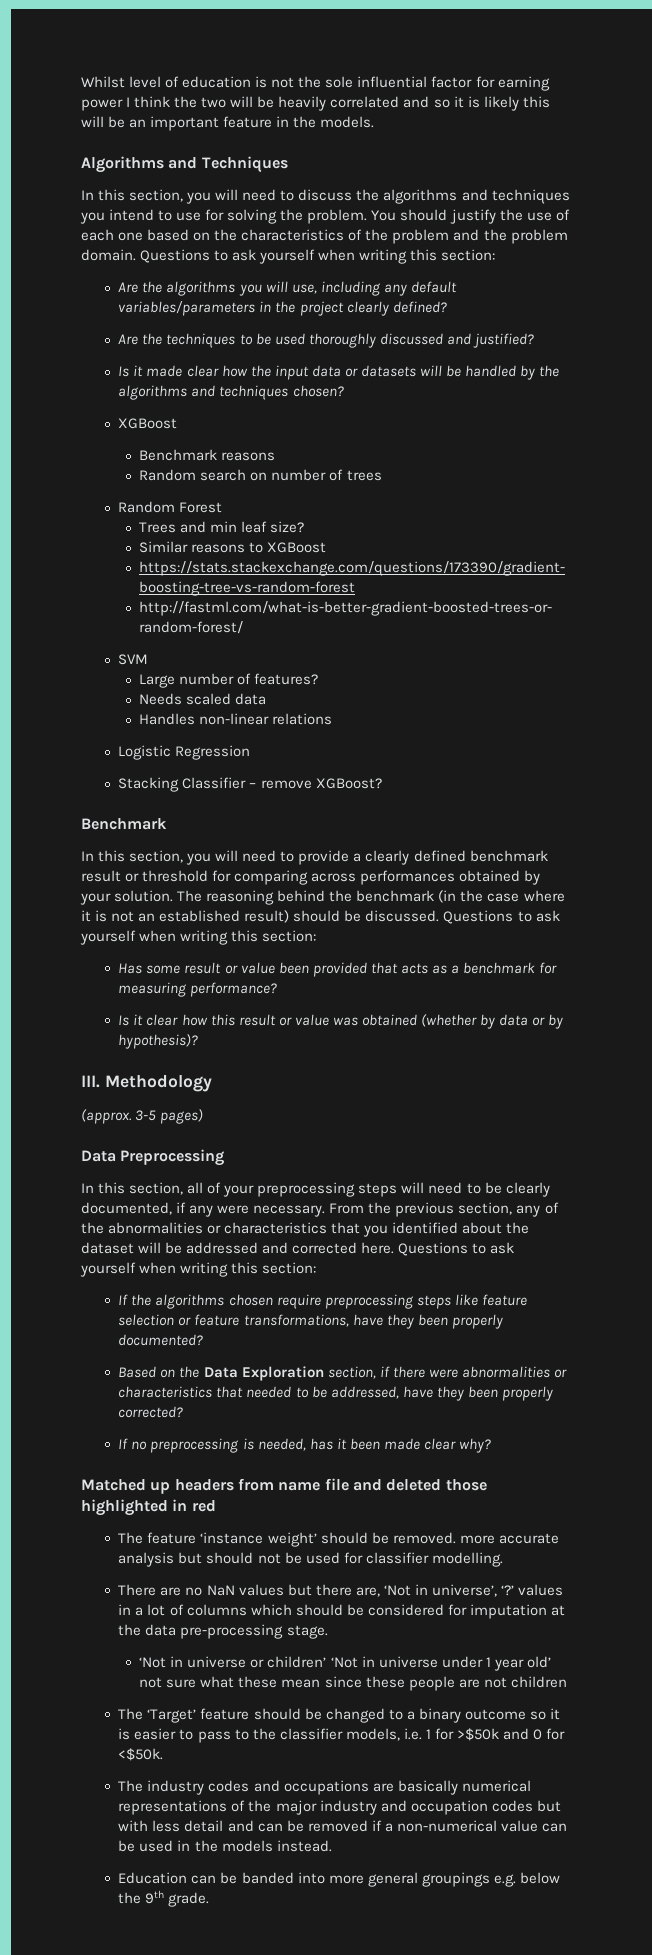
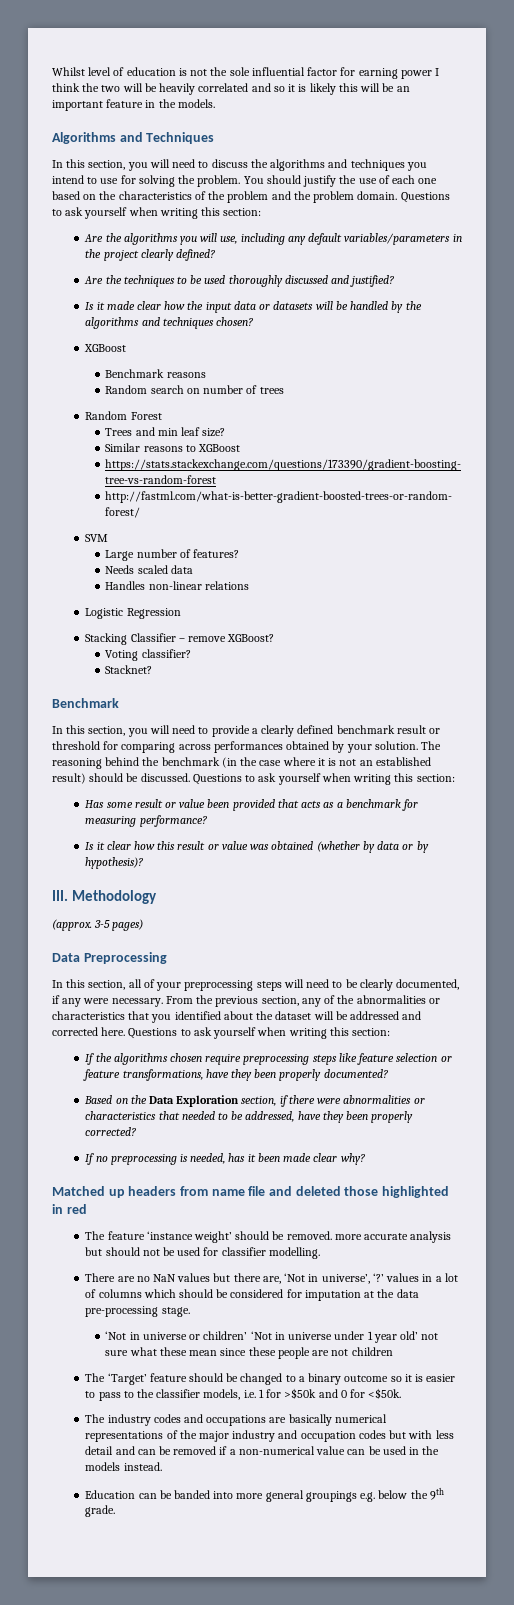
+ Voting classifier?
+ Stacknet?

